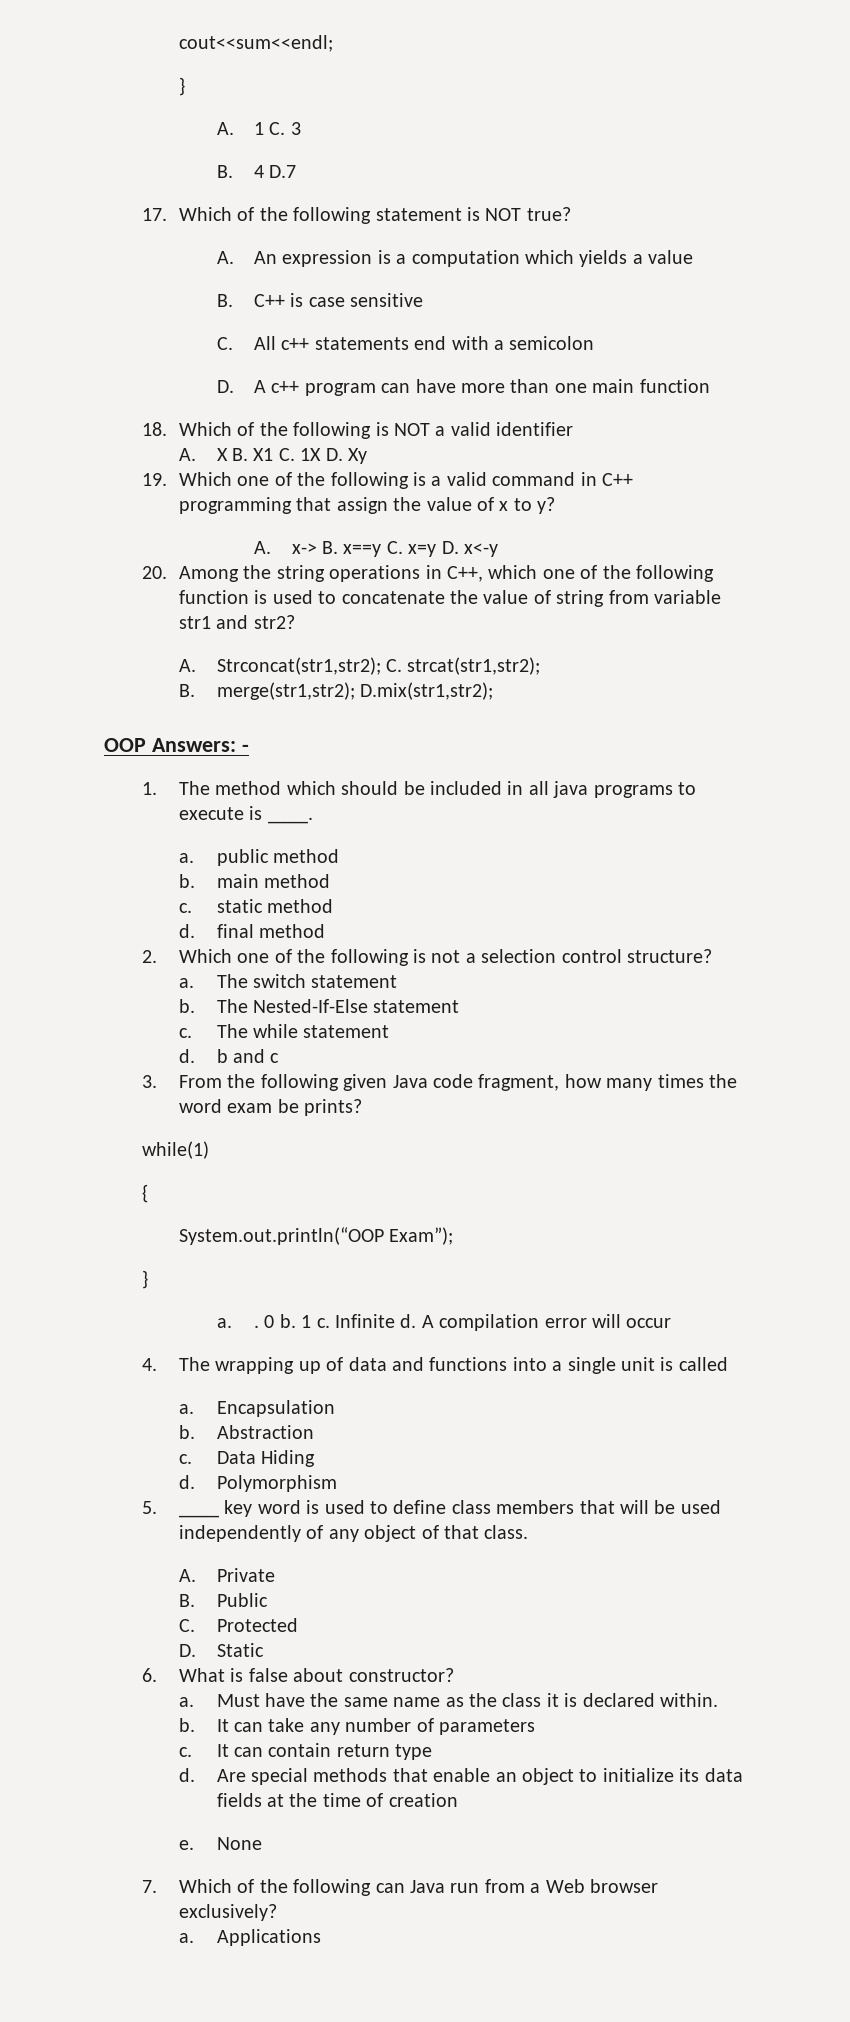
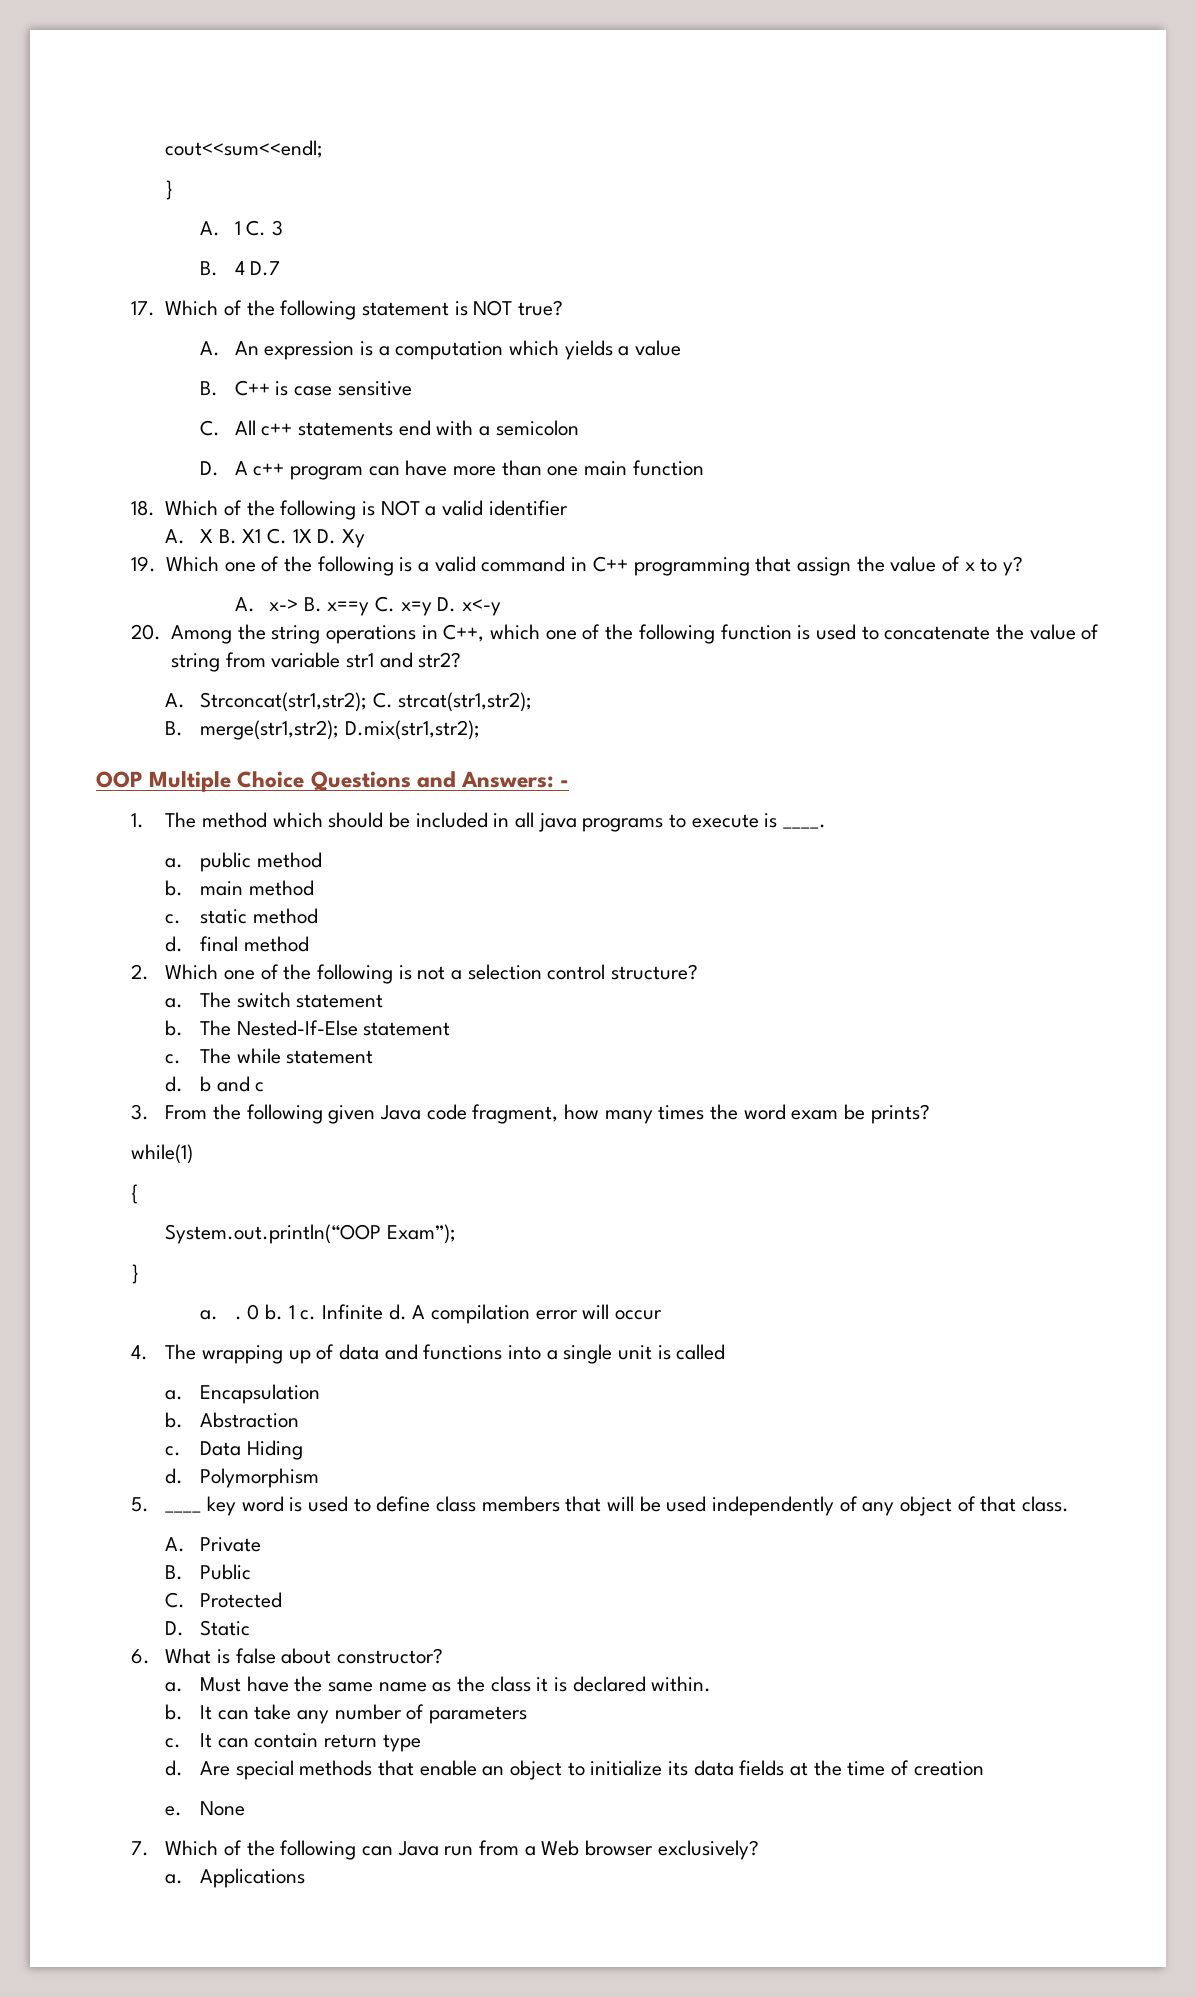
- OOP Answers: -
+ OOP Multiple Choice Questions and Answers: -

